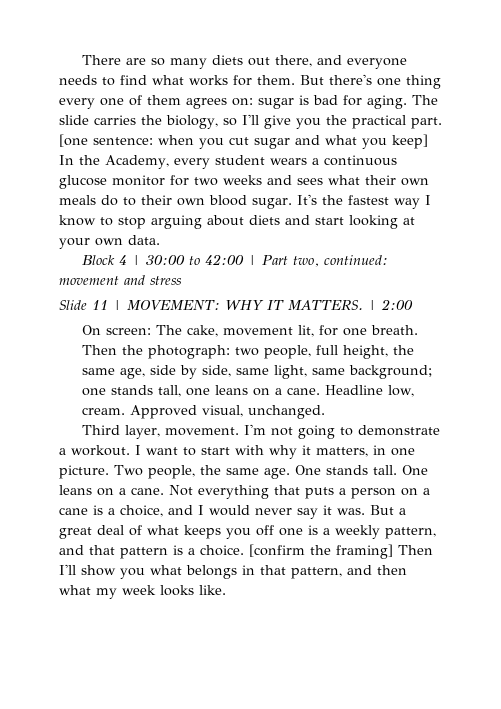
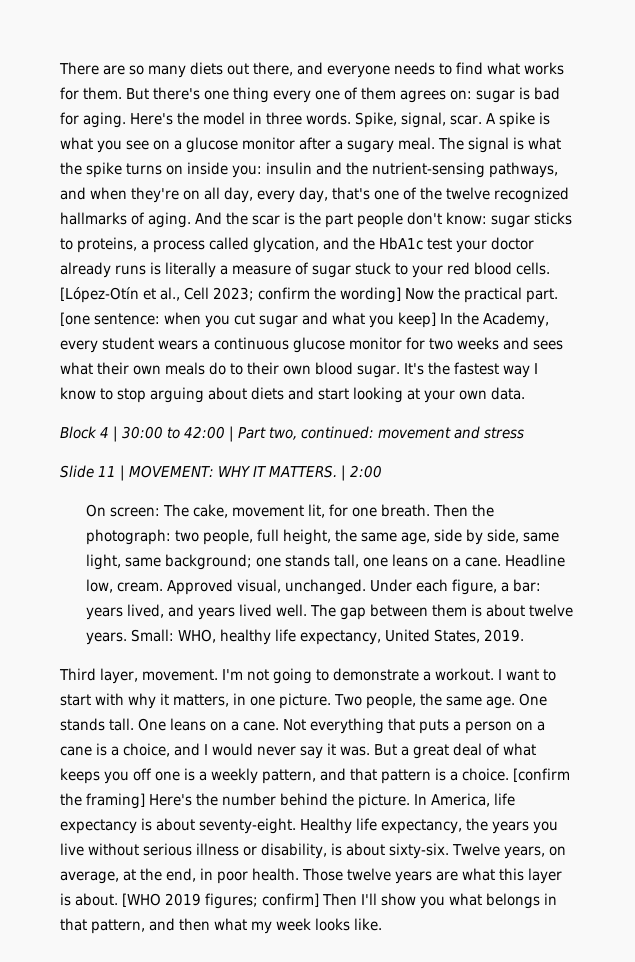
- The slide carries the biology, so I'll give you the practical part.
+ Here's the model in three words. Spike, signal, scar. A spike is what you see on a glucose monitor after a sugary meal. The signal is what the spike turns on inside you: insulin and the nutrient-sensing pathways, and when they're on all day, every day, that's one of the twelve recognized hallmarks of aging. And the scar is the part people don't know: sugar sticks to proteins, a process called glycation, and the HbA1c test your doctor already runs is literally a measure of sugar stuck to your red blood cells. [López-Otín et al., Cell 2023; confirm the wording] Now the practical part.
+ Under each figure, a bar: years lived, and years lived well. The gap between them is about twelve years. Small: WHO, healthy life expectancy, United States, 2019.
- [confirm the framing] Then I'll show you what belongs in that pattern, and then what my week looks like.
+ [confirm the framing] Here's the number behind the picture. In America, life expectancy is about seventy-eight. Healthy life expectancy, the years you live without serious illness or disability, is about sixty-six. Twelve years, on average, at the end, in poor health. Those twelve years are what this layer is about. [WHO 2019 figures; confirm] Then I'll show you what belongs in that pattern, and then what my week looks like.

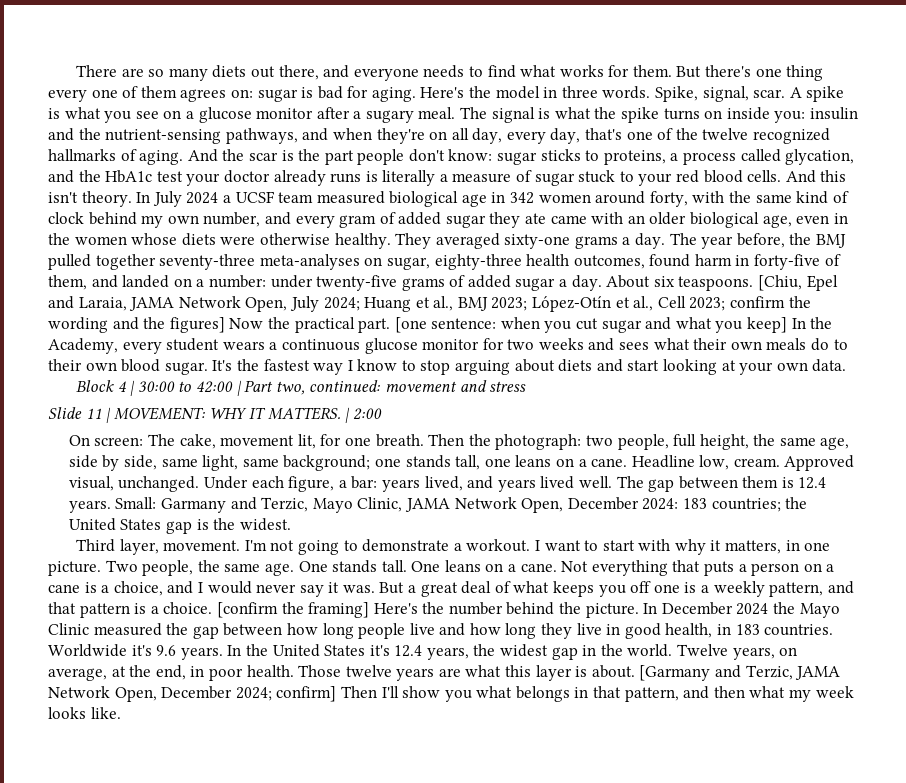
- [López-Otín et al., Cell 2023; confirm the wording] Now the practical part.
+ And this isn't theory. In July 2024 a UCSF team measured biological age in 342 women around forty, with the same kind of clock behind my own number, and every gram of added sugar they ate came with an older biological age, even in the women whose diets were otherwise healthy. They averaged sixty-one grams a day. The year before, the BMJ pulled together seventy-three meta-analyses on sugar, eighty-three health outcomes, found harm in forty-five of them, and landed on a number: under twenty-five grams of added sugar a day. About six teaspoons. [Chiu, Epel and Laraia, JAMA Network Open, July 2024; Huang et al., BMJ 2023; López-Otín et al., Cell 2023; confirm the wording and the figures] Now the practical part.
- The gap between them is about twelve years. Small: WHO, healthy life expectancy, United States, 2019.
+ The gap between them is 12.4 years. Small: Garmany and Terzic, Mayo Clinic, JAMA Network Open, December 2024: 183 countries; the United States gap is the widest.
- In America, life expectancy is about seventy-eight. Healthy life expectancy, the years you live without serious illness or disability, is about sixty-six.
+ In December 2024 the Mayo Clinic measured the gap between how long people live and how long they live in good health, in 183 countries. Worldwide it's 9.6 years. In the United States it's 12.4 years, the widest gap in the world.
- [WHO 2019 figures; confirm] Then I'll show you what belongs in that pattern, and then what my week looks like.
+ [Garmany and Terzic, JAMA Network Open, December 2024; confirm] Then I'll show you what belongs in that pattern, and then what my week looks like.

